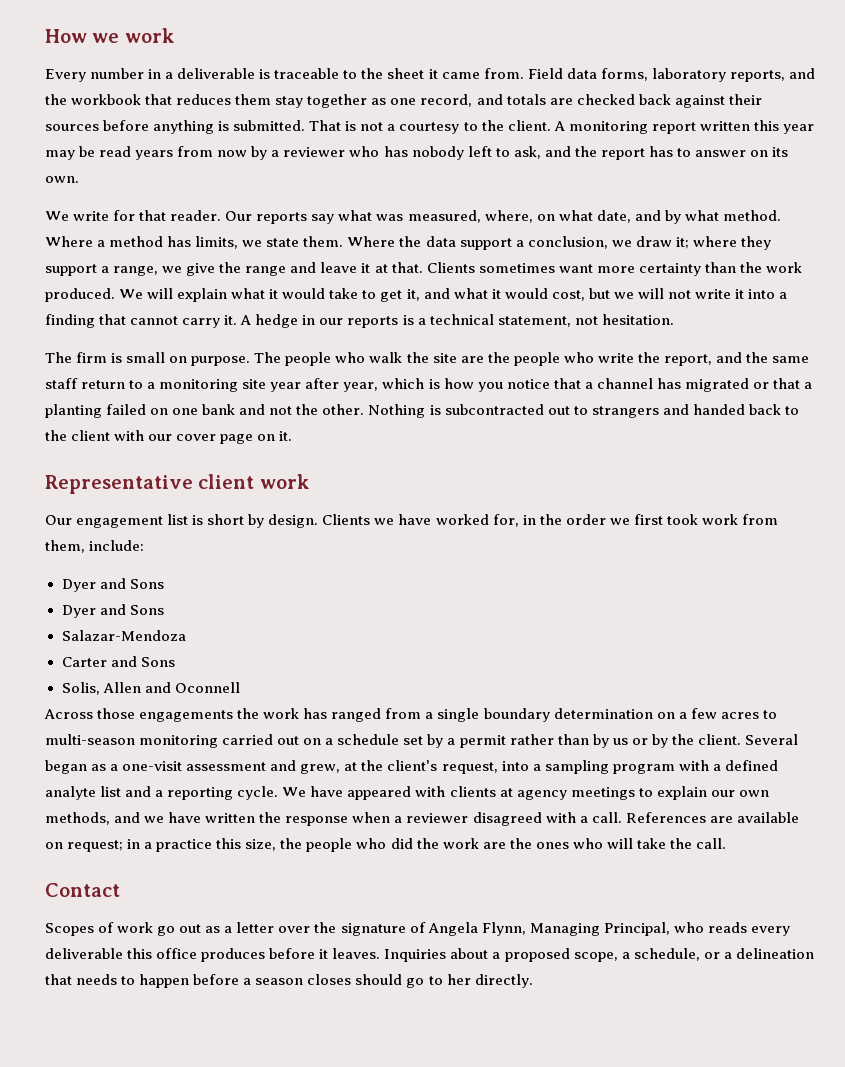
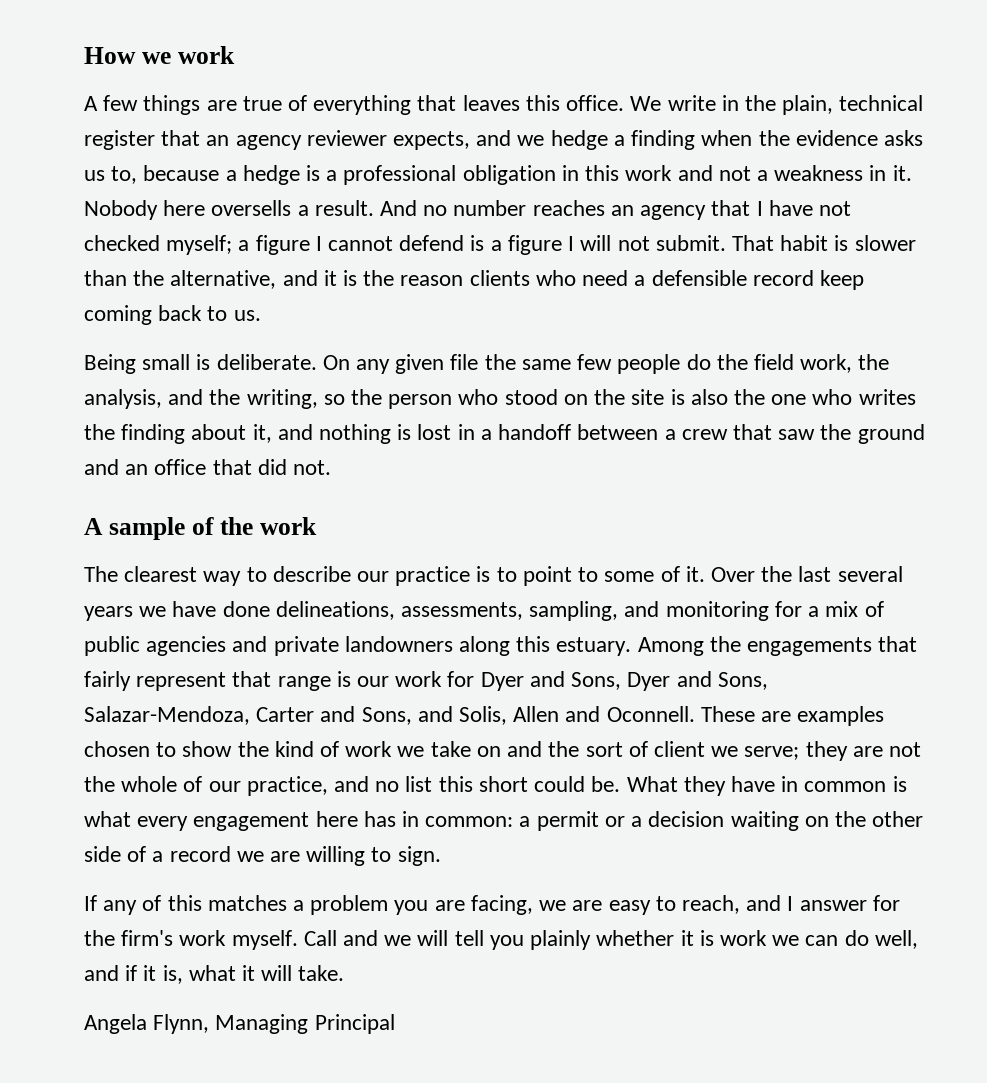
- Every number in a deliverable is traceable to the sheet it came from. Field data forms, laboratory reports, and the workbook that reduces them stay together as one record, and totals are checked back against their sources before anything is submitted. That is not a courtesy to the client. A monitoring report written this year may be read years from now by a reviewer who has nobody left to ask, and the report has to answer on its own.
- We write for that reader. Our reports say what was measured, where, on what date, and by what method. Where a method has limits, we state them. Where the data support a conclusion, we draw it; where they support a range, we give the range and leave it at that. Clients sometimes want more certainty than the work produced. We will explain what it would take to get it, and what it would cost, but we will not write it into a finding that cannot carry it. A hedge in our reports is a technical statement, not hesitation.
- The firm is small on purpose. The people who walk the site are the people who write the report, and the same staff return to a monitoring site year after year, which is how you notice that a channel has migrated or that a planting failed on one bank and not the other. Nothing is subcontracted out to strangers and handed back to the client with our cover page on it.
- Representative client work
- Our engagement list is short by design. Clients we have worked for, in the order we first took work from them, include:
- Dyer and Sons
- Dyer and Sons
- Salazar-Mendoza
- Carter and Sons
- Solis, Allen and Oconnell
- Across those engagements the work has ranged from a single boundary determination on a few acres to multi-season monitoring carried out on a schedule set by a permit rather than by us or by the client. Several began as a one-visit assessment and grew, at the client's request, into a sampling program with a defined analyte list and a reporting cycle. We have appeared with clients at agency meetings to explain our own methods, and we have written the response when a reviewer disagreed with a call. References are available on request; in a practice this size, the people who did the work are the ones who will take the call.
- Contact
- Scopes of work go out as a letter over the signature of Angela Flynn, Managing Principal, who reads every deliverable this office produces before it leaves. Inquiries about a proposed scope, a schedule, or a delineation that needs to happen before a season closes should go to her directly.
+ A few things are true of everything that leaves this office. We write in the plain, technical register that an agency reviewer expects, and we hedge a finding when the evidence asks us to, because a hedge is a professional obligation in this work and not a weakness in it. Nobody here oversells a result. And no number reaches an agency that I have not checked myself; a figure I cannot defend is a figure I will not submit. That habit is slower than the alternative, and it is the reason clients who need a defensible record keep coming back to us.
+ Being small is deliberate. On any given file the same few people do the field work, the analysis, and the writing, so the person who stood on the site is also the one who writes the finding about it, and nothing is lost in a handoff between a crew that saw the ground and an office that did not.
+ A sample of the work
+ The clearest way to describe our practice is to point to some of it. Over the last several years we have done delineations, assessments, sampling, and monitoring for a mix of public agencies and private landowners along this estuary. Among the engagements that fairly represent that range is our work for Dyer and Sons, Dyer and Sons, Salazar-Mendoza, Carter and Sons, and Solis, Allen and Oconnell. These are examples chosen to show the kind of work we take on and the sort of client we serve; they are not the whole of our practice, and no list this short could be. What they have in common is what every engagement here has in common: a permit or a decision waiting on the other side of a record we are willing to sign.
+ If any of this matches a problem you are facing, we are easy to reach, and I answer for the firm's work myself. Call and we will tell you plainly whether it is work we can do well, and if it is, what it will take.
+ Angela Flynn, Managing Principal

